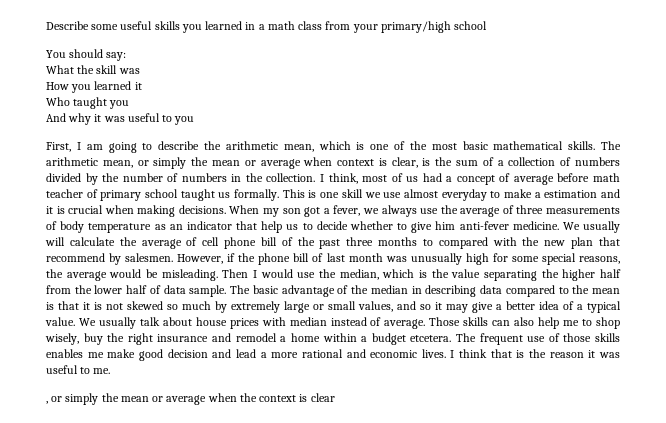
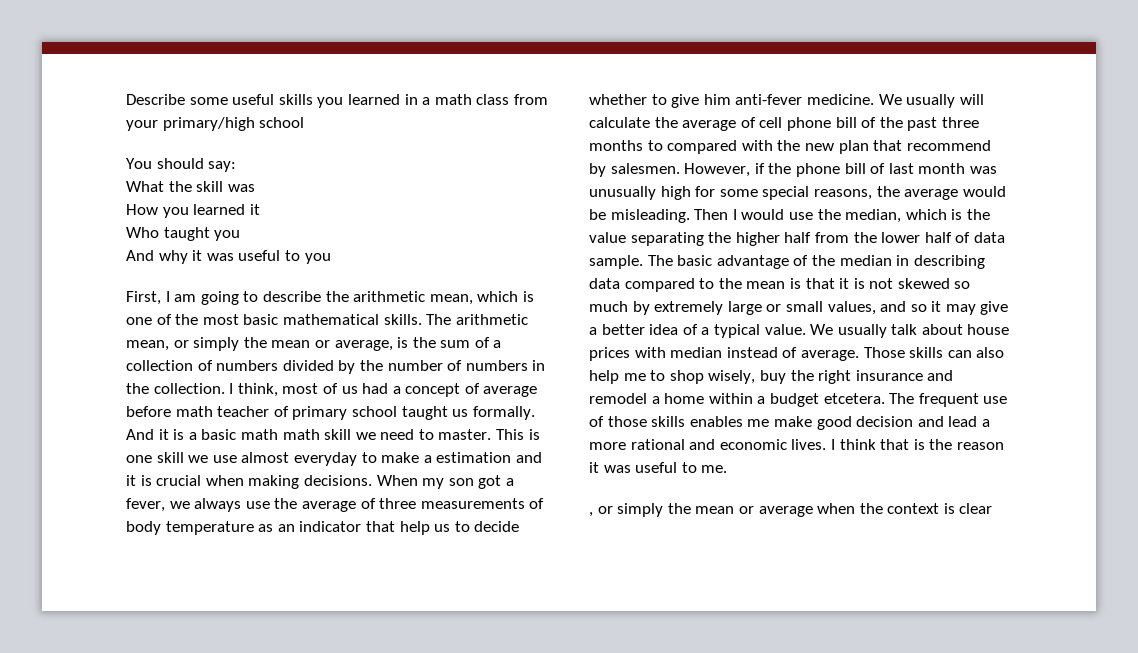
- The arithmetic mean, or simply the mean or average when context is clear, is the sum of a collection of numbers divided by the number of numbers in the collection.
+ The arithmetic mean, or simply the mean or average, is the sum of a collection of numbers divided by the number of numbers in the collection.
+ And it is a basic math math skill we need to master.

